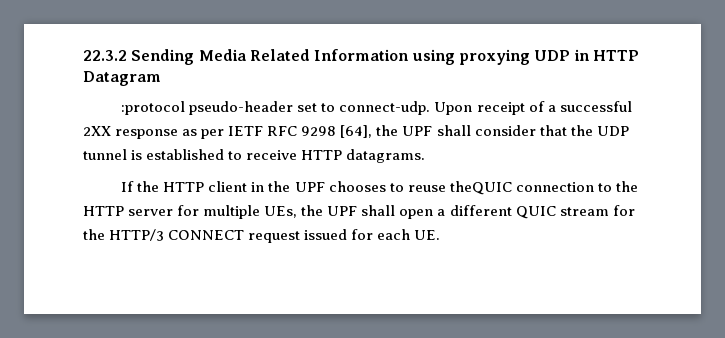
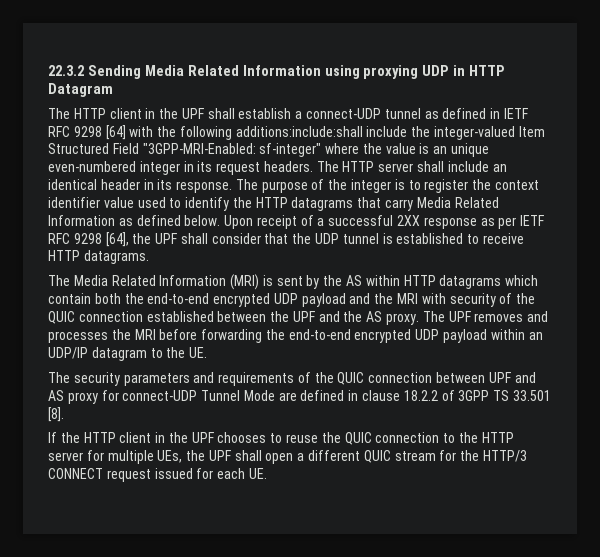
- :protocol pseudo-header set to connect-udp.
+ The HTTP client in the UPF shall establish a connect-UDP tunnel as defined in IETF RFC 9298 [64] with the following additions:include:shall include the integer-valued Item Structured Field "3GPP-MRI-Enabled: sf-integer" where the value is an unique even-numbered integer in its request headers. The HTTP server shall include an identical header in its response. The purpose of the integer is to register the context identifier value used to identify the HTTP datagrams that carry Media Related Information as defined below.
+ The Media Related Information (MRI) is sent by the AS within HTTP datagrams which contain both the end-to-end encrypted UDP payload and the MRI with security of the QUIC connection established between the UPF and the AS proxy. The UPF removes and processes the MRI before forwarding the end-to-end encrypted UDP payload within an UDP/IP datagram to the UE.
+ The security parameters and requirements of the QUIC connection between UPF and AS proxy for connect-UDP Tunnel Mode are defined in clause 18.2.2 of 3GPP TS 33.501 [8].
- If the HTTP client in the UPF chooses to reuse theQUIC connection to the HTTP server for multiple UEs, the UPF shall open a different QUIC stream for the HTTP/3 CONNECT request issued for each UE.
+ If the HTTP client in the UPF chooses to reuse the QUIC connection to the HTTP server for multiple UEs, the UPF shall open a different QUIC stream for the HTTP/3 CONNECT request issued for each UE.

